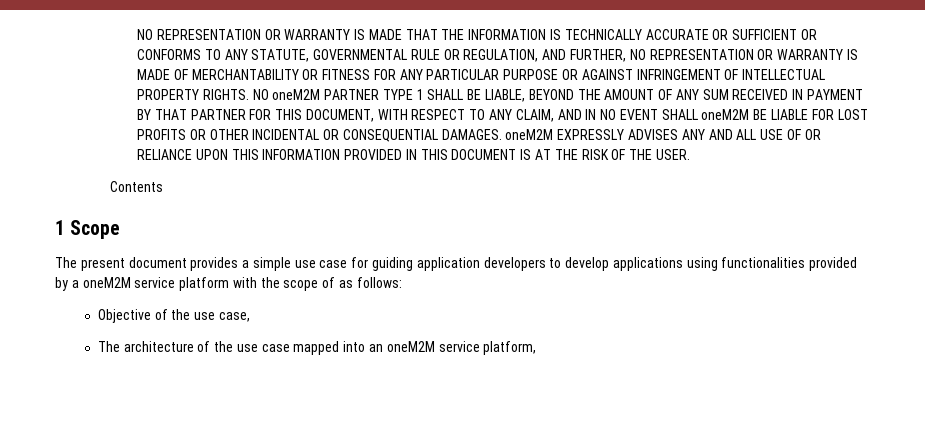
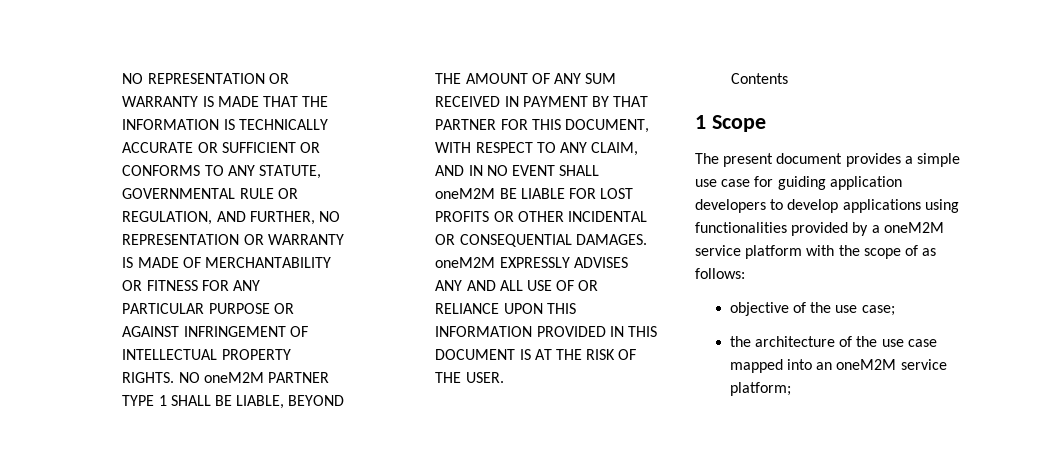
- Objective of the use case,
- The architecture of the use case mapped into an oneM2M service platform,
+ objective of the use case;
+ the architecture of the use case mapped into an oneM2M service platform;

